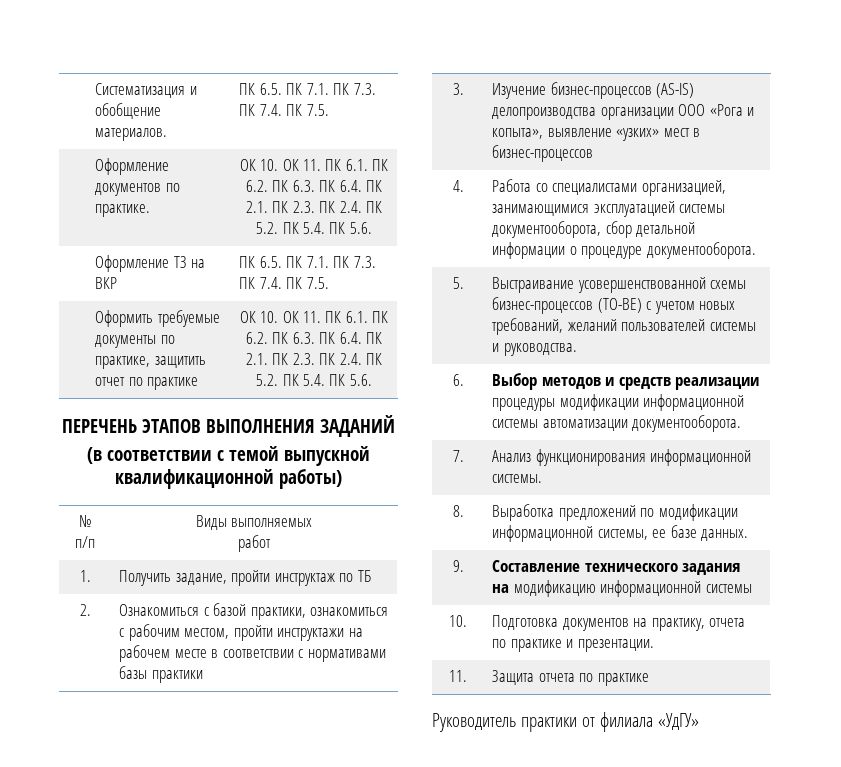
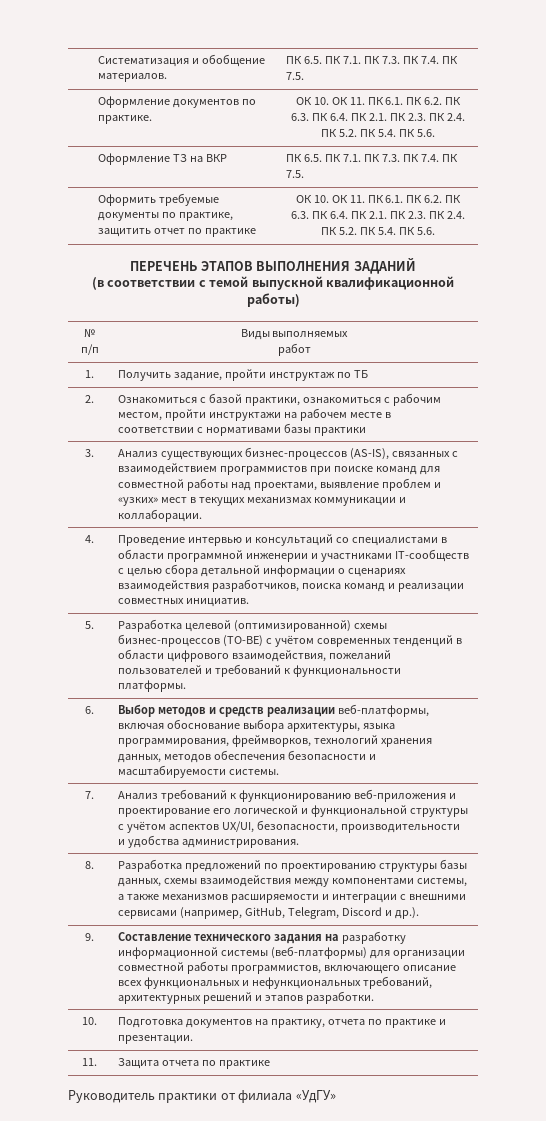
- 3. | Изучение бизнес-процессов (AS-IS) делопроизводства организации ООО «Рога и копыта», выявление «узких» мест в бизнес-процессов
- 4. | Работа со специалистами организацией, занимающимися эксплуатацией системы документооборота, сбор детальной информации о процедуре документооборота.
- 5. | Выстраивание усовершенствованной схемы бизнес-процессов (TO-BE) с учетом новых требований, желаний пользователей системы и руководства.
+ 3. | Анализ существующих бизнес-процессов (AS-IS), связанных с взаимодействием программистов при поиске команд для совместной работы над проектами, выявление проблем и «узких» мест в текущих механизмах коммуникации и коллаборации.
+ 4. | Проведение интервью и консультаций со специалистами в области программной инженерии и участниками IT-сообществ с целью сбора детальной информации о сценариях взаимодействия разработчиков, поиска команд и реализации совместных инициатив.
+ 5. | Разработка целевой (оптимизированной) схемы бизнес-процессов (TO-BE) с учётом современных тенденций в области цифрового взаимодействия, пожеланий пользователей и требований к функциональности платформы.
- 6. | Выбор методов и средств реализации процедуры модификации информационной системы автоматизации документооборота.
- 7. | Анализ функционирования информационной системы.
+ 6. | Выбор методов и средств реализации веб-платформы, включая обоснование выбора архитектуры, языка программирования, фреймворков, технологий хранения данных, методов обеспечения безопасности и масштабируемости системы.
+ 7. | Анализ требований к функционированию веб-приложения и проектирование его логической и функциональной структуры с учётом аспектов UX/UI, безопасности, производительности и удобства администрирования.
- 8. | Выработка предложений по модификации информационной системы, ее базе данных.
+ 8. | Разработка предложений по проектированию структуры базы данных, схемы взаимодействия между компонентами системы, а также механизмов расширяемости и интеграции с внешними сервисами (например, GitHub, Telegram, Discord и др.).
- 9. | Составление технического задания на модификацию информационной системы
+ 9. | Составление технического задания на разработку информационной системы (веб-платформы) для организации совместной работы программистов, включающего описание всех функциональных и нефункциональных требований, архитектурных решений и этапов разработки.

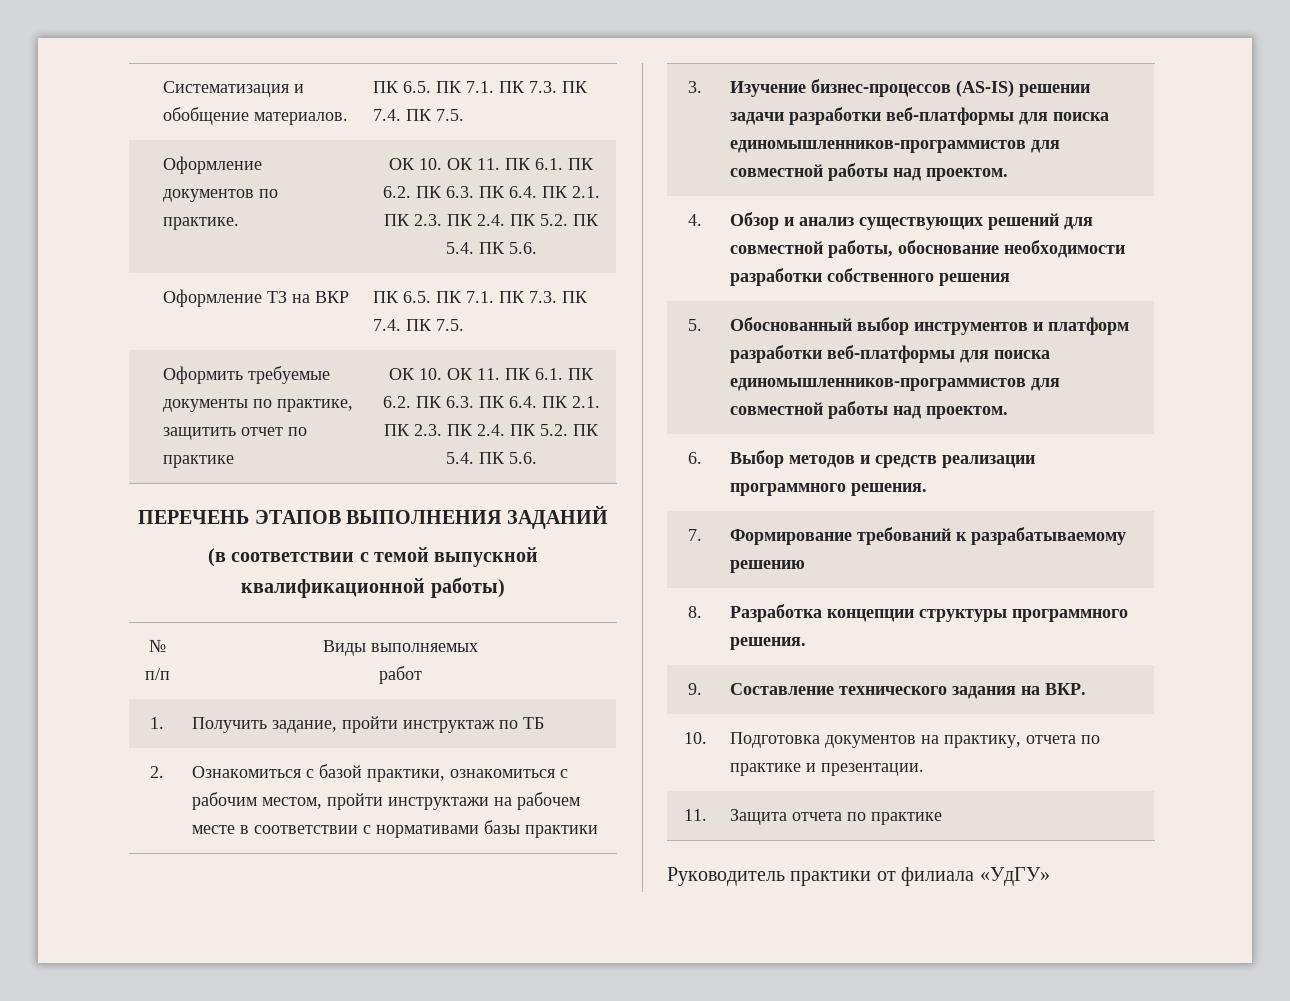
- 3. | Анализ существующих бизнес-процессов (AS-IS), связанных с взаимодействием программистов при поиске команд для совместной работы над проектами, выявление проблем и «узких» мест в текущих механизмах коммуникации и коллаборации.
- 4. | Проведение интервью и консультаций со специалистами в области программной инженерии и участниками IT-сообществ с целью сбора детальной информации о сценариях взаимодействия разработчиков, поиска команд и реализации совместных инициатив.
- 5. | Разработка целевой (оптимизированной) схемы бизнес-процессов (TO-BE) с учётом современных тенденций в области цифрового взаимодействия, пожеланий пользователей и требований к функциональности платформы.
+ 3. | Изучение бизнес-процессов (AS-IS) решении задачи разработки веб-платформы для поиска единомышленников-программистов для совместной работы над проектом.
+ 4. | Обзор и анализ существующих решений для совместной работы, обоснование необходимости разработки собственного решения
+ 5. | Обоснованный выбор инструментов и платформ разработки веб-платформы для поиска единомышленников-программистов для совместной работы над проектом.
- 6. | Выбор методов и средств реализации веб-платформы, включая обоснование выбора архитектуры, языка программирования, фреймворков, технологий хранения данных, методов обеспечения безопасности и масштабируемости системы.
+ 6. | Выбор методов и средств реализации программного решения.
- 7. | Анализ требований к функционированию веб-приложения и проектирование его логической и функциональной структуры с учётом аспектов UX/UI, безопасности, производительности и удобства администрирования.
- 8. | Разработка предложений по проектированию структуры базы данных, схемы взаимодействия между компонентами системы, а также механизмов расширяемости и интеграции с внешними сервисами (например, GitHub, Telegram, Discord и др.).
+ 7. | Формирование требований к разрабатываемому решению
+ 8. | Разработка концепции структуры программного решения.
- 9. | Составление технического задания на разработку информационной системы (веб-платформы) для организации совместной работы программистов, включающего описание всех функциональных и нефункциональных требований, архитектурных решений и этапов разработки.
+ 9. | Составление технического задания на ВКР.

